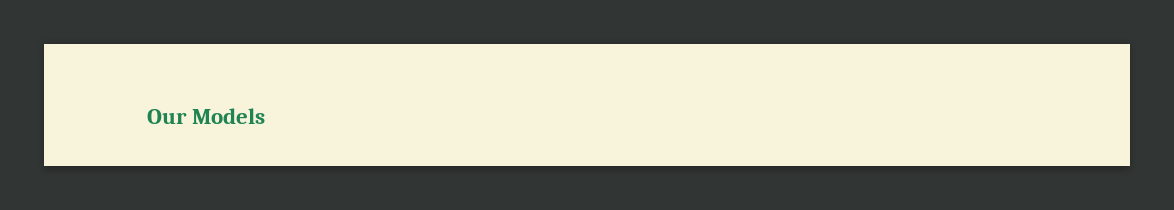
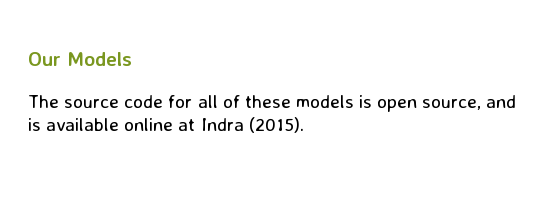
+ The source code for all of these models is open source, and is available online at Indra (2015).

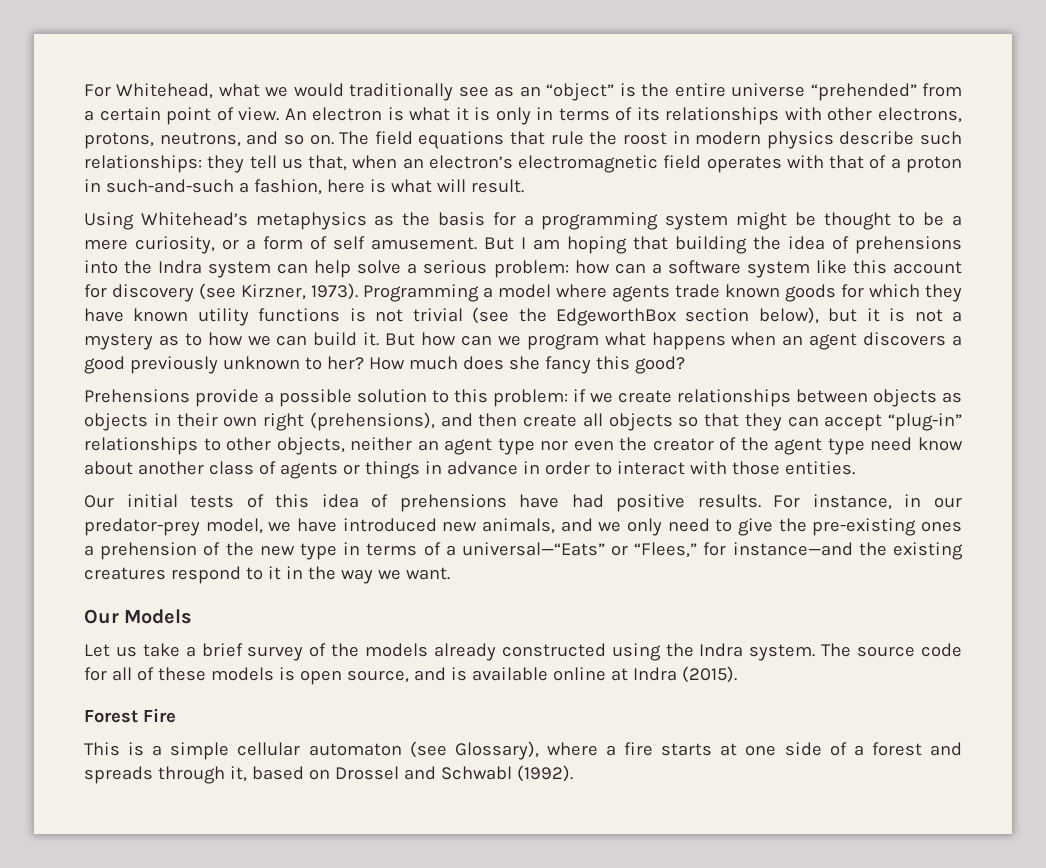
+ For Whitehead, what we would traditionally see as an “object” is the entire universe “prehended” from a certain point of view. An electron is what it is only in terms of its relationships with other electrons, protons, neutrons, and so on. The field equations that rule the roost in modern physics describe such relationships: they tell us that, when an electron’s electromagnetic field operates with that of a proton in such-and-such a fashion, here is what will result.
+ Using Whitehead’s metaphysics as the basis for a programming system might be thought to be a mere curiosity, or a form of self amusement. But I am hoping that building the idea of prehensions into the Indra system can help solve a serious problem: how can a software system like this account for discovery (see Kirzner, 1973). Programming a model where agents trade known goods for which they have known utility functions is not trivial (see the EdgeworthBox section below), but it is not a mystery as to how we can build it. But how can we program what happens when an agent discovers a good previously unknown to her? How much does she fancy this good?
+ Prehensions provide a possible solution to this problem: if we create relationships between objects as objects in their own right (prehensions), and then create all objects so that they can accept “plug-in” relationships to other objects, neither an agent type nor even the creator of the agent type need know about another class of agents or things in advance in order to interact with those entities.
+ Our initial tests of this idea of prehensions have had positive results. For instance, in our predator-prey model, we have introduced new animals, and we only need to give the pre-existing ones a prehension of the new type in terms of a universal—“Eats” or “Flees,” for instance—and the existing creatures respond to it in the way we want.
  Our Models
- The source code for all of these models is open source, and is available online at Indra (2015).
+ Let us take a brief survey of the models already constructed using the Indra system. The source code for all of these models is open source, and is available online at Indra (2015).
+ Forest Fire
+ This is a simple cellular automaton (see Glossary), where a fire starts at one side of a forest and spreads through it, based on Drossel and Schwabl (1992).

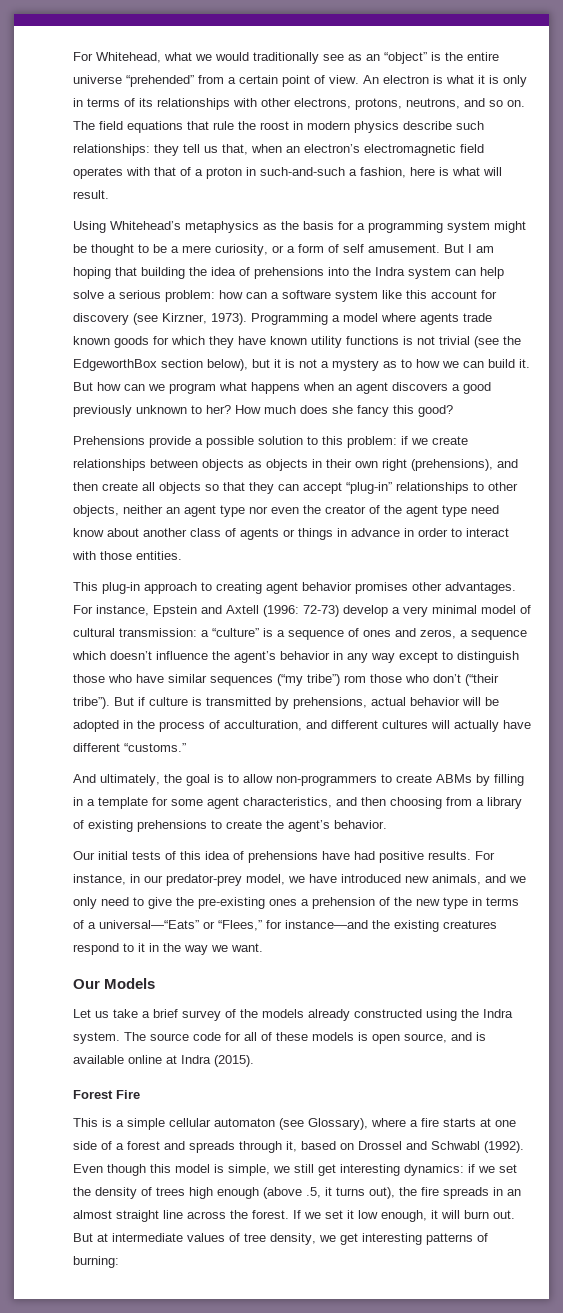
+ This plug-in approach to creating agent behavior promises other advantages. For instance, Epstein and Axtell (1996: 72-73) develop a very minimal model of cultural transmission: a “culture” is a sequence of ones and zeros, a sequence which doesn’t influence the agent’s behavior in any way except to distinguish those who have similar sequences (“my tribe”) rom those who don’t (“their tribe”). But if culture is transmitted by prehensions, actual behavior will be adopted in the process of acculturation, and different cultures will actually have different “customs.”
+ And ultimately, the goal is to allow non-programmers to create ABMs by filling in a template for some agent characteristics, and then choosing from a library of existing prehensions to create the agent’s behavior.
+ Even though this model is simple, we still get interesting dynamics: if we set the density of trees high enough (above .5, it turns out), the fire spreads in an almost straight line across the forest. If we set it low enough, it will burn out. But at intermediate values of tree density, we get interesting patterns of burning:

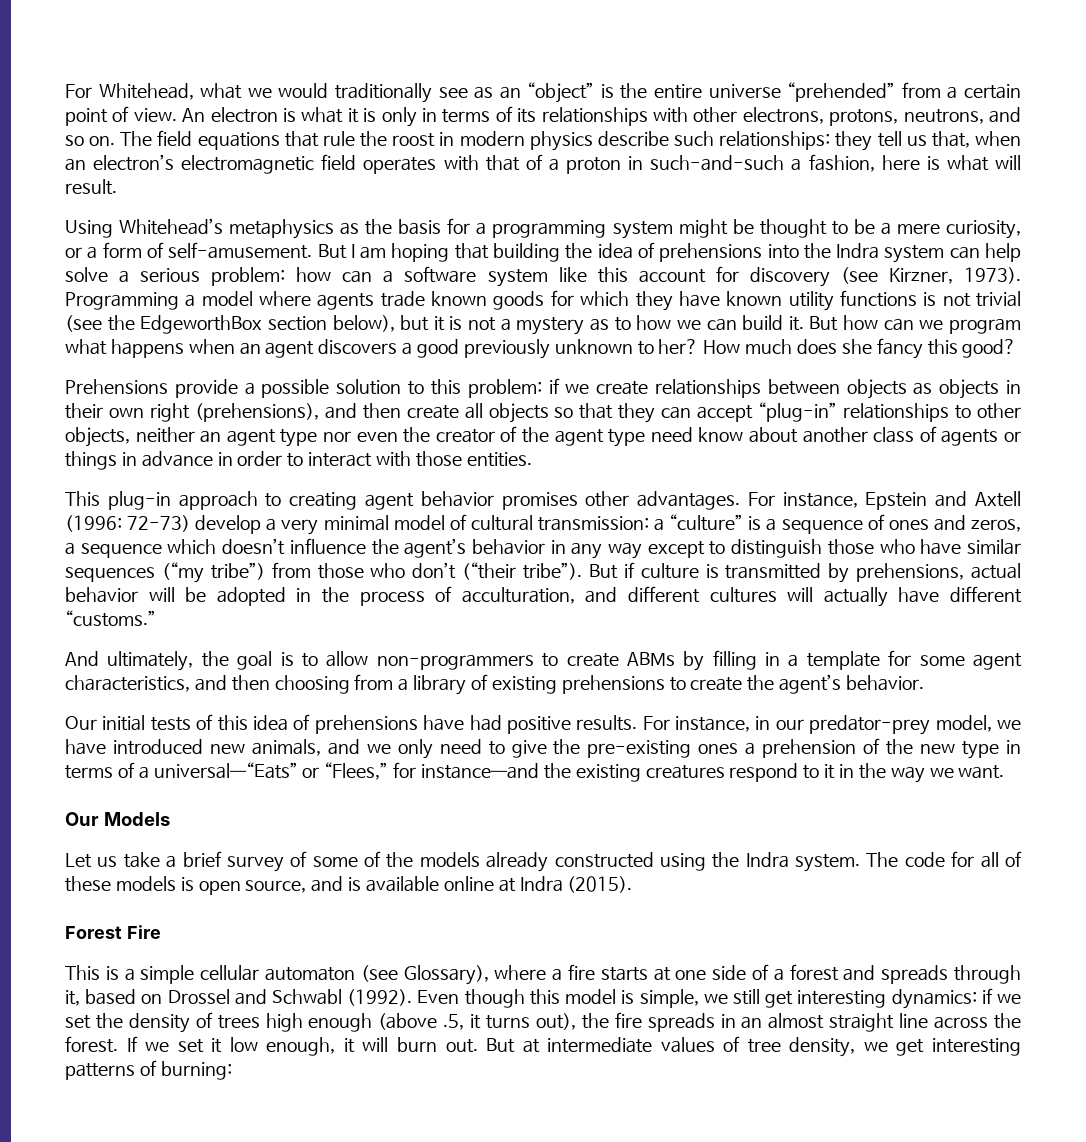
- Using Whitehead’s metaphysics as the basis for a programming system might be thought to be a mere curiosity, or a form of self amusement.
+ Using Whitehead’s metaphysics as the basis for a programming system might be thought to be a mere curiosity, or a form of self-amusement.
- For instance, Epstein and Axtell (1996: 72-73) develop a very minimal model of cultural transmission: a “culture” is a sequence of ones and zeros, a sequence which doesn’t influence the agent’s behavior in any way except to distinguish those who have similar sequences (“my tribe”) rom those who don’t (“their tribe”).
+ For instance, Epstein and Axtell (1996: 72-73) develop a very minimal model of cultural transmission: a “culture” is a sequence of ones and zeros, a sequence which doesn’t influence the agent’s behavior in any way except to distinguish those who have similar sequences (“my tribe”) from those who don’t (“their tribe”).
- Let us take a brief survey of the models already constructed using the Indra system.
+ Let us take a brief survey of some of the models already constructed using the Indra system.
- The source code for all of these models is open source, and is available online at Indra (2015).
+ The code for all of these models is open source, and is available online at Indra (2015).

